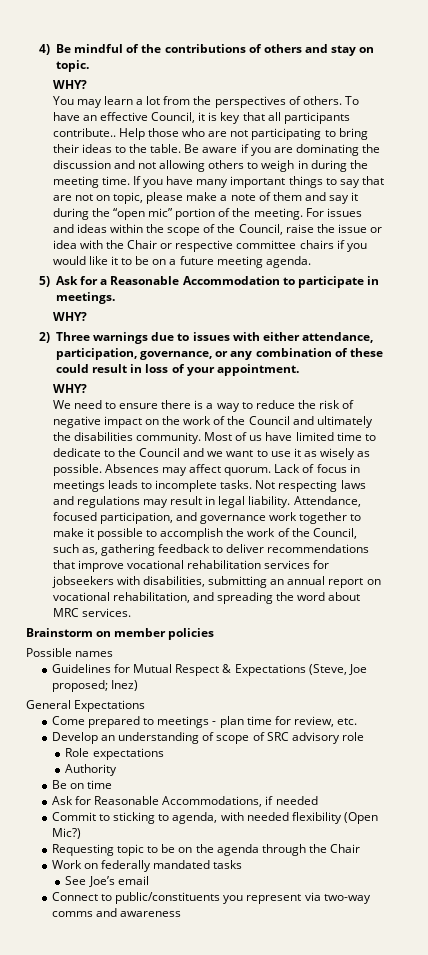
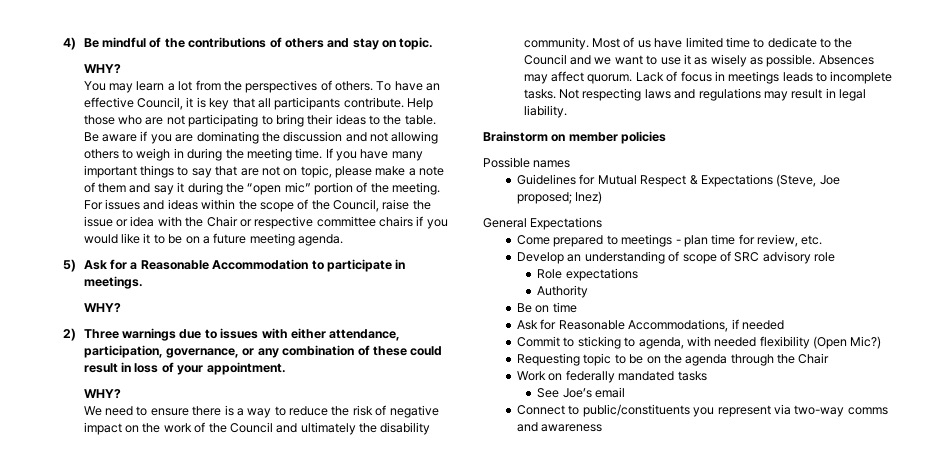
- To have an effective Council, it is key that all participants contribute..
+ To have an effective Council, it is key that all participants contribute.
- We need to ensure there is a way to reduce the risk of negative impact on the work of the Council and ultimately the disabilities community.
+ We need to ensure there is a way to reduce the risk of negative impact on the work of the Council and ultimately the disability community.
- Attendance, focused participation, and governance work together to make it possible to accomplish the work of the Council, such as, gathering feedback to deliver recommendations that improve vocational rehabilitation services for jobseekers with disabilities, submitting an annual report on vocational rehabilitation, and spreading the word about MRC services.

